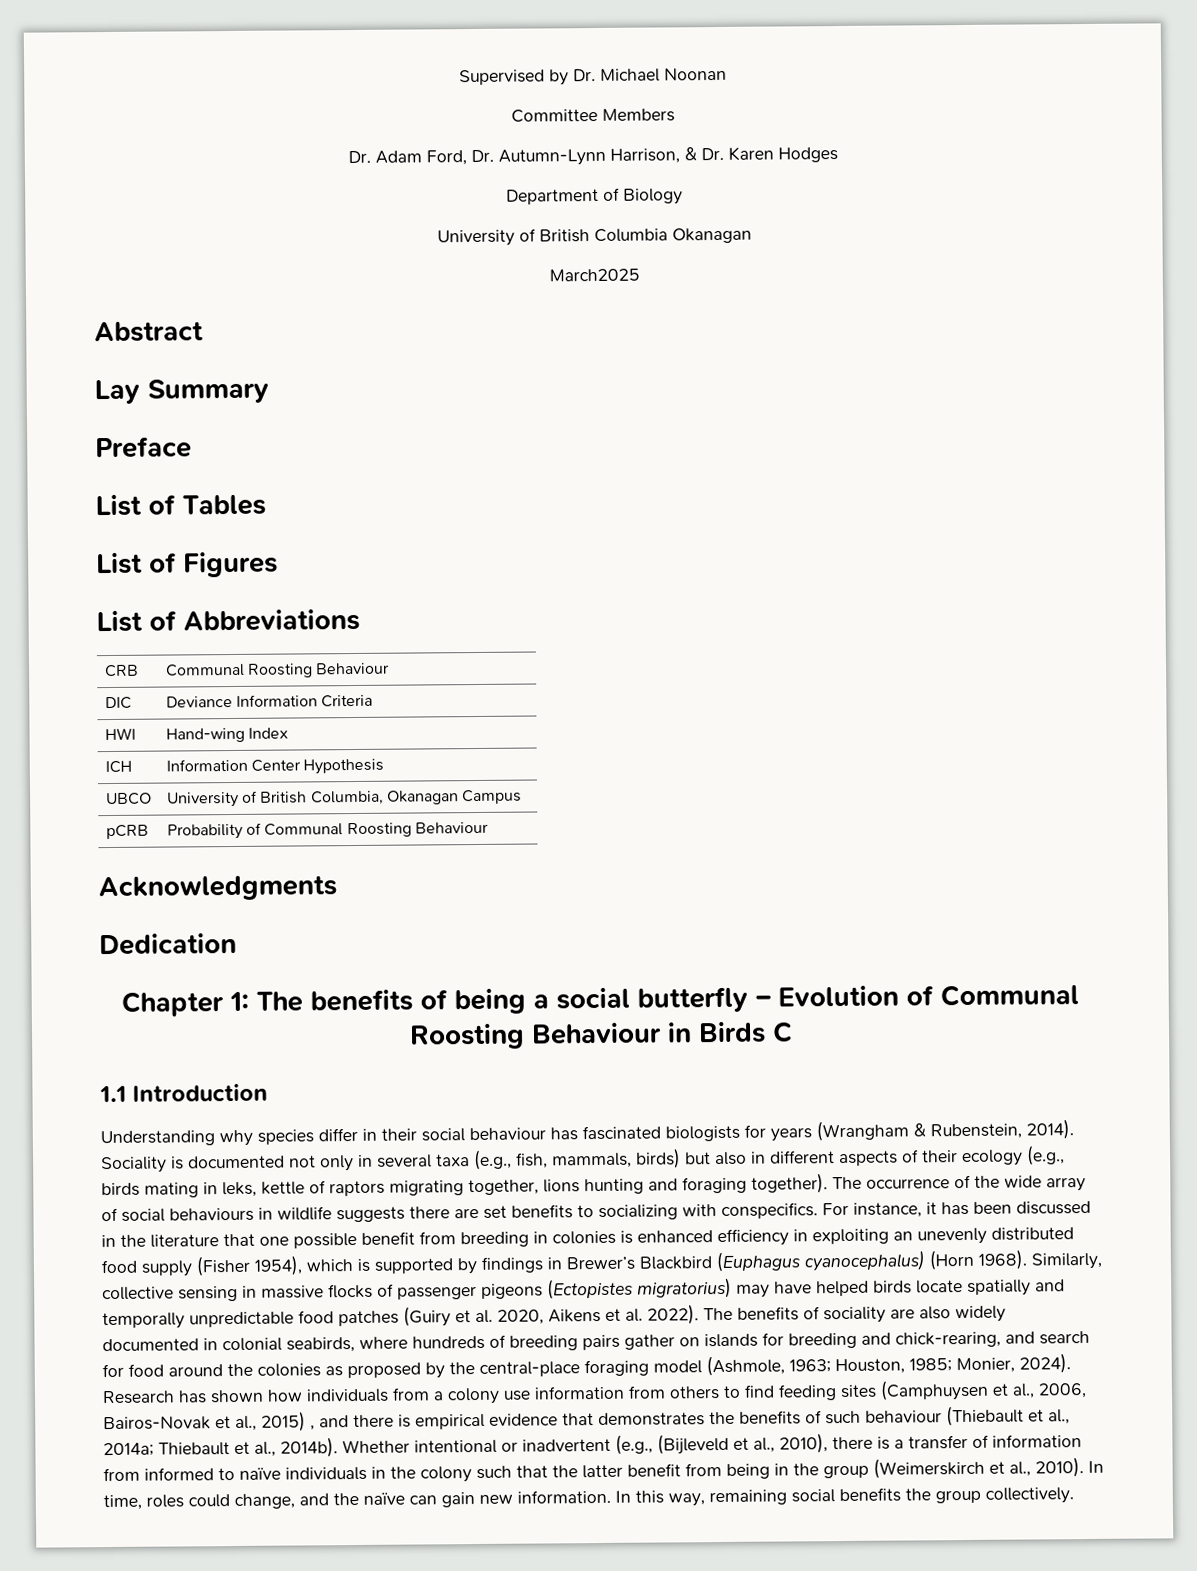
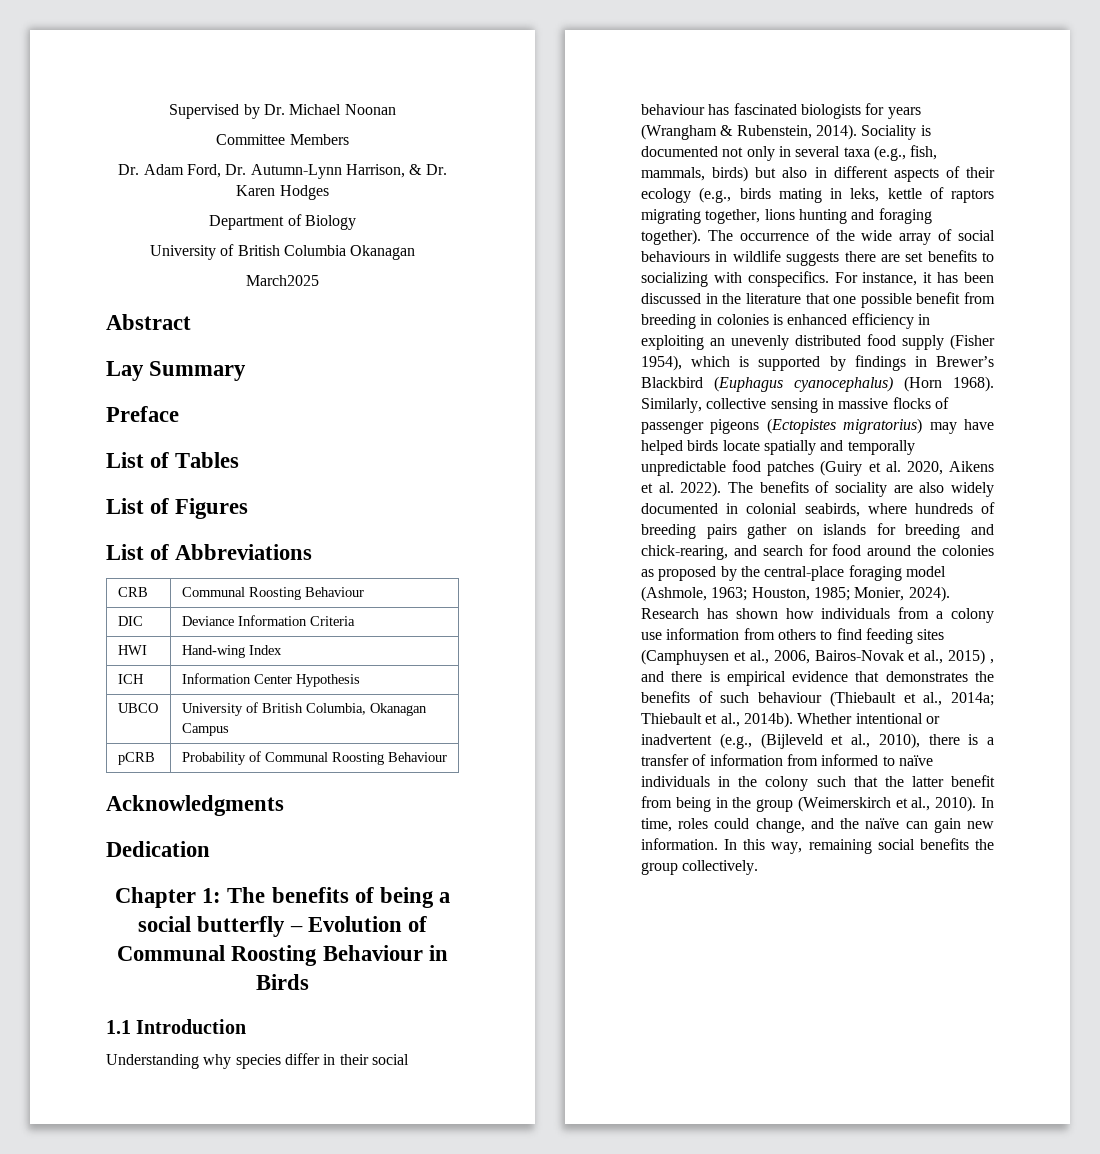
- Chapter 1: The benefits of being a social butterfly – Evolution of Communal Roosting Behaviour in Birds C
+ Chapter 1: The benefits of being a social butterfly – Evolution of Communal Roosting Behaviour in Birds

